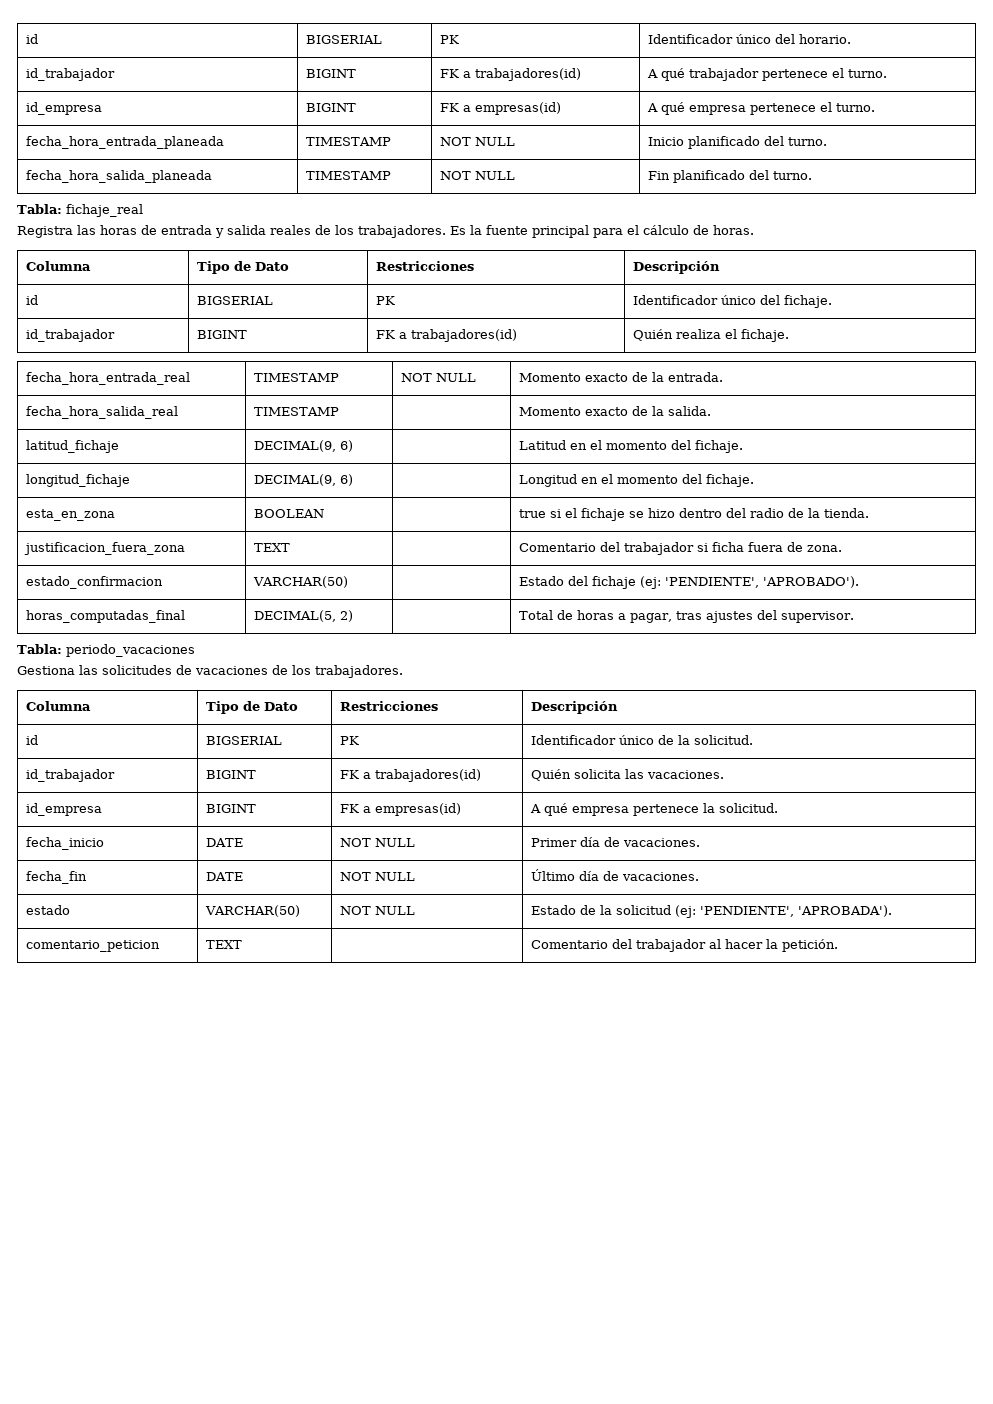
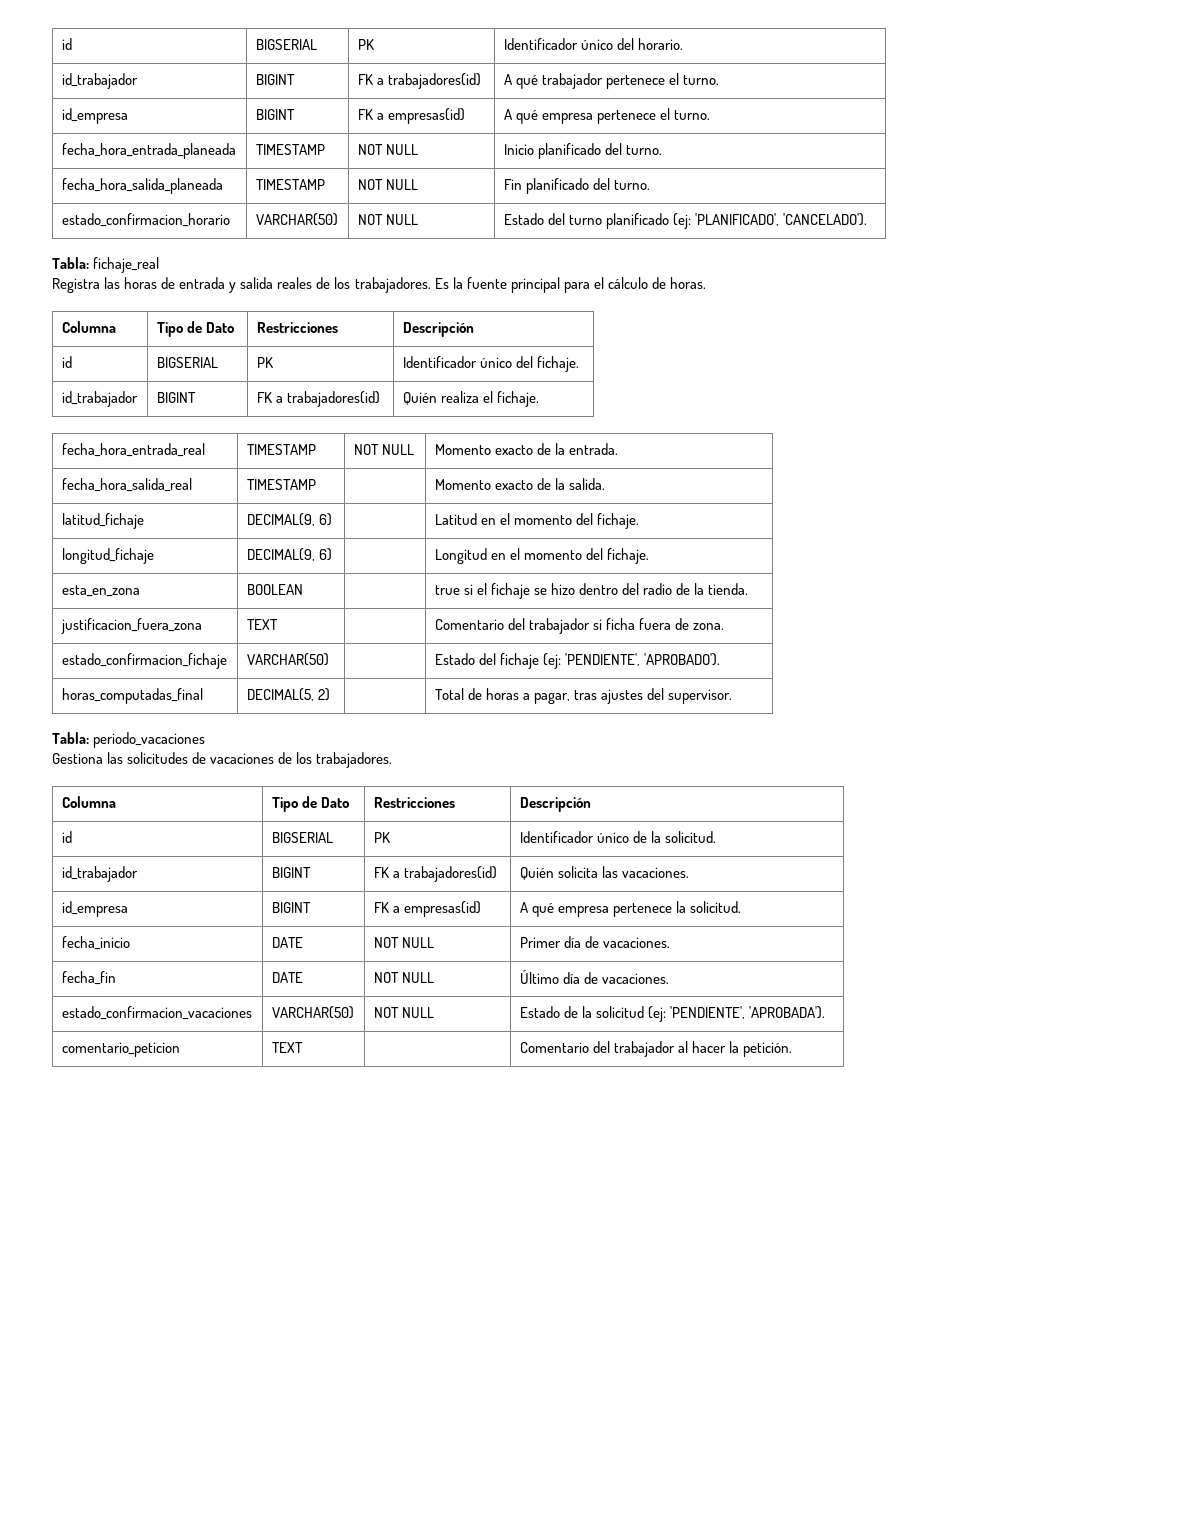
+ estado_confirmacion_horario | VARCHAR(50) | NOT NULL | Estado del turno planificado (ej: 'PLANIFICADO', 'CANCELADO').
- estado_confirmacion | VARCHAR(50) | | Estado del fichaje (ej: 'PENDIENTE', 'APROBADO').
+ estado_confirmacion_fichaje | VARCHAR(50) | | Estado del fichaje (ej: 'PENDIENTE', 'APROBADO').
- estado | VARCHAR(50) | NOT NULL | Estado de la solicitud (ej: 'PENDIENTE', 'APROBADA').
+ estado_confirmacion_vacaciones | VARCHAR(50) | NOT NULL | Estado de la solicitud (ej: 'PENDIENTE', 'APROBADA').

